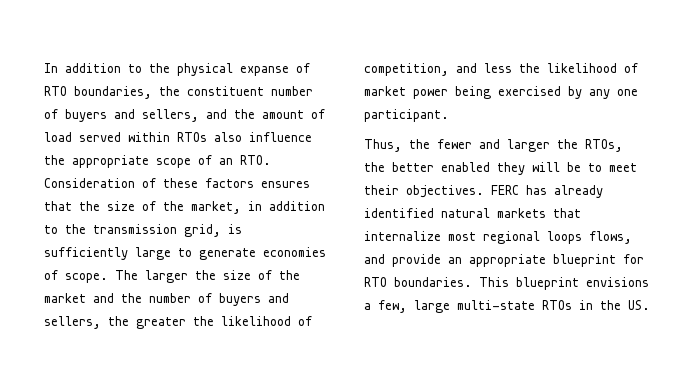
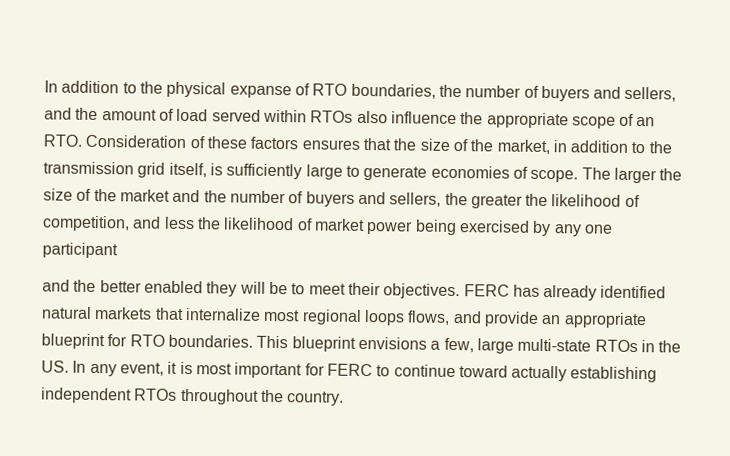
- In addition to the physical expanse of RTO boundaries, the constituent number of buyers and sellers, and the amount of load served within RTOs also influence the appropriate scope of an RTO. Consideration of these factors ensures that the size of the market, in addition to the transmission grid, is sufficiently large to generate economies of scope.
+ In addition to the physical expanse of RTO boundaries, the number of buyers and sellers, and the amount of load served within RTOs also influence the appropriate scope of an RTO. Consideration of these factors ensures that the size of the market, in addition to the transmission grid itself, is sufficiently large to generate economies of scope.
- The larger the size of the market and the number of buyers and sellers, the greater the likelihood of competition, and less the likelihood of market power being exercised by any one participant.
- Thus, the fewer and larger the RTOs, the better enabled they will be to meet their objectives.
+ The larger the size of the market and the number of buyers and sellers, the greater the likelihood of competition, and less the likelihood of market power being exercised by any one participant
+ and the better enabled they will be to meet their objectives.
- This blueprint envisions a few, large multi-state RTOs in the US.
+ This blueprint envisions a few, large multi-state RTOs in the US. In any event, it is most important for FERC to continue toward actually establishing independent RTOs throughout the country.

